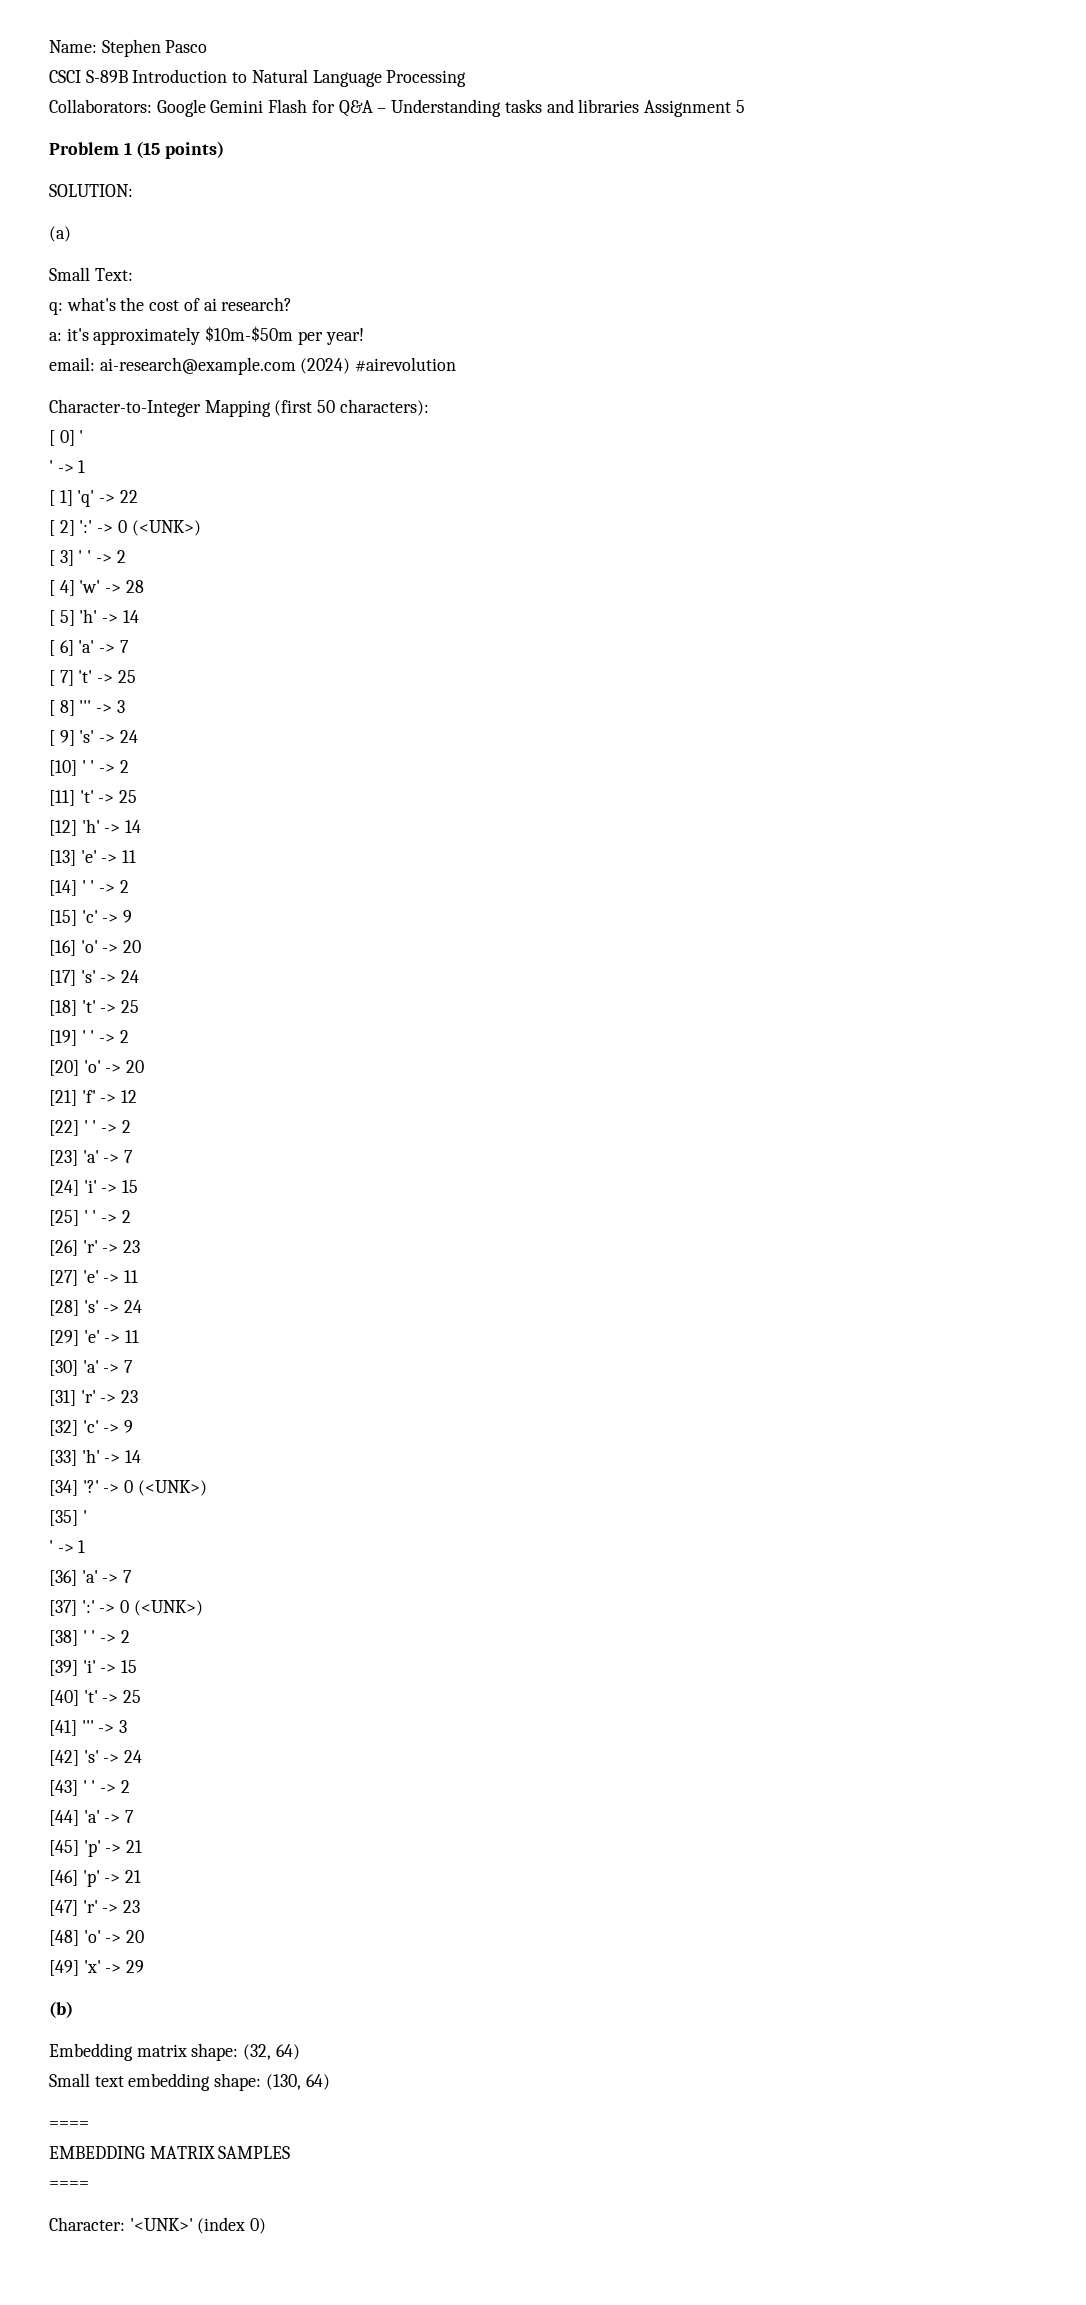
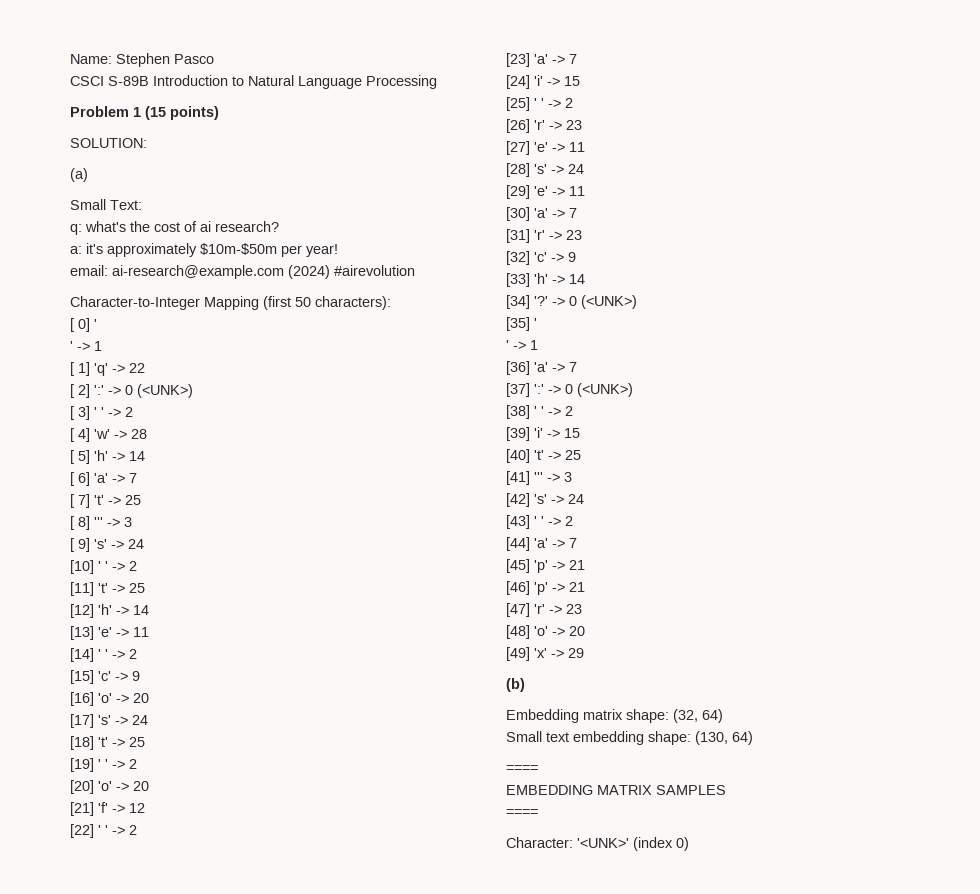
- Collaborators: Google Gemini Flash for Q&A – Understanding tasks and libraries Assignment 5

